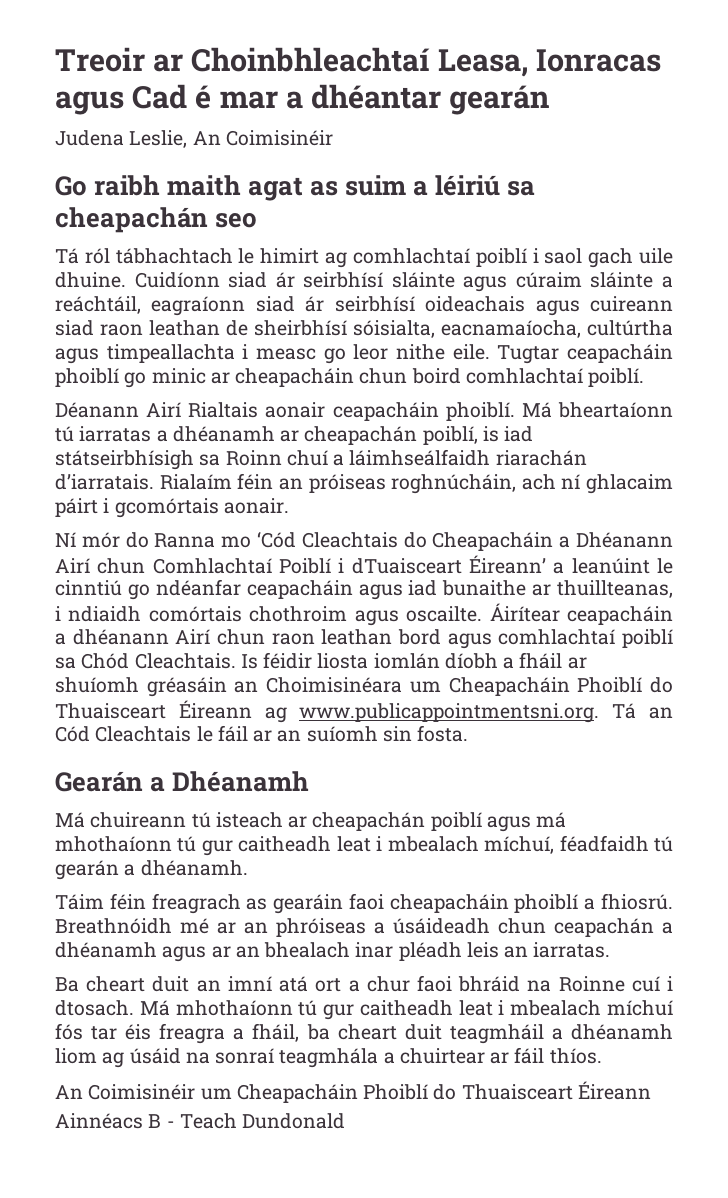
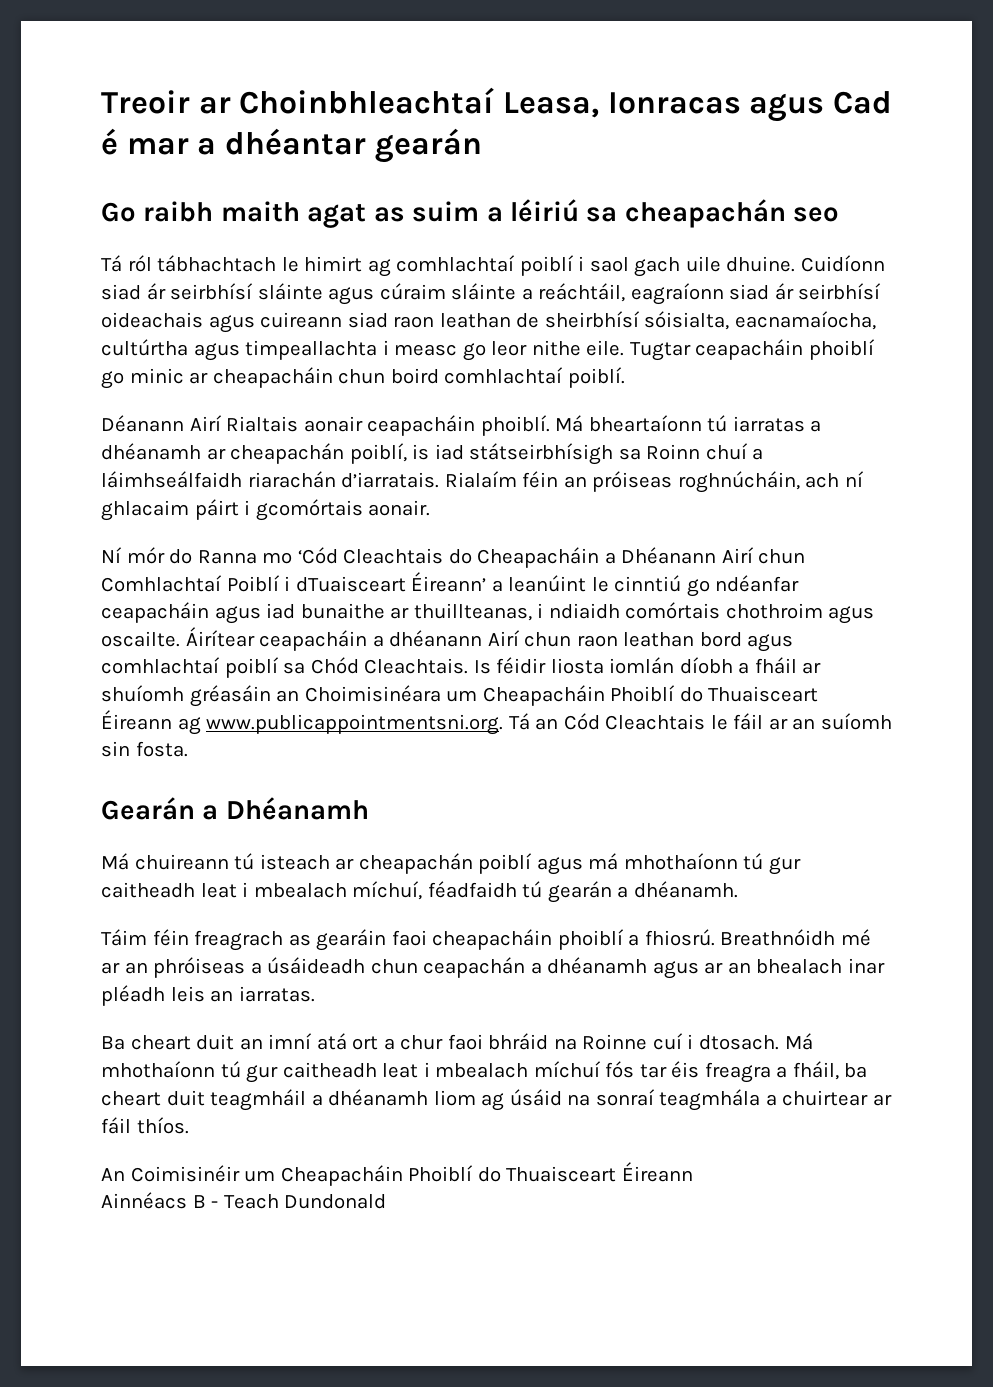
- Judena Leslie, An Coimisinéir

